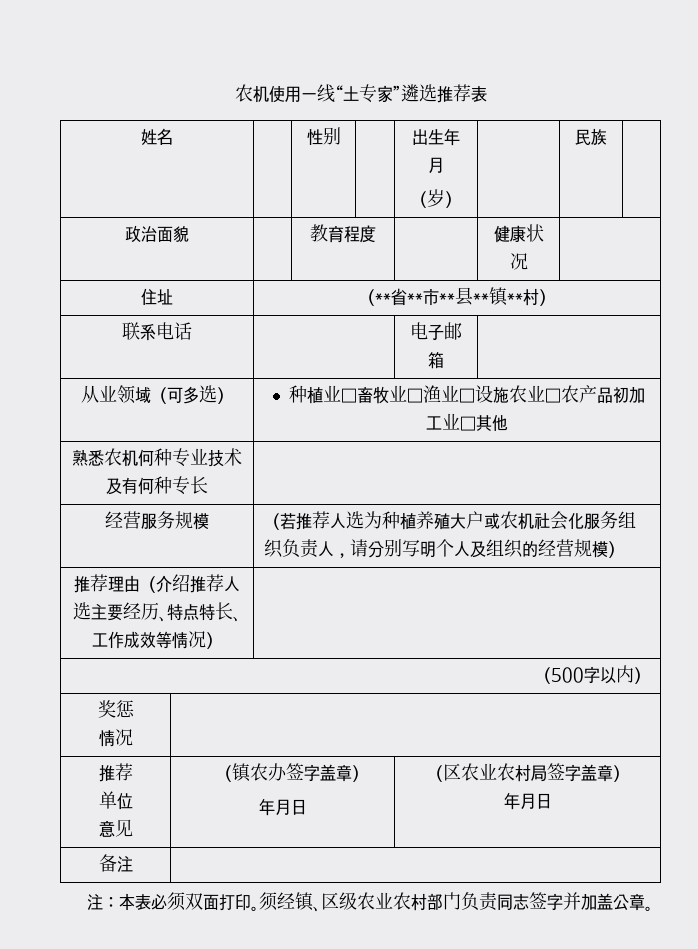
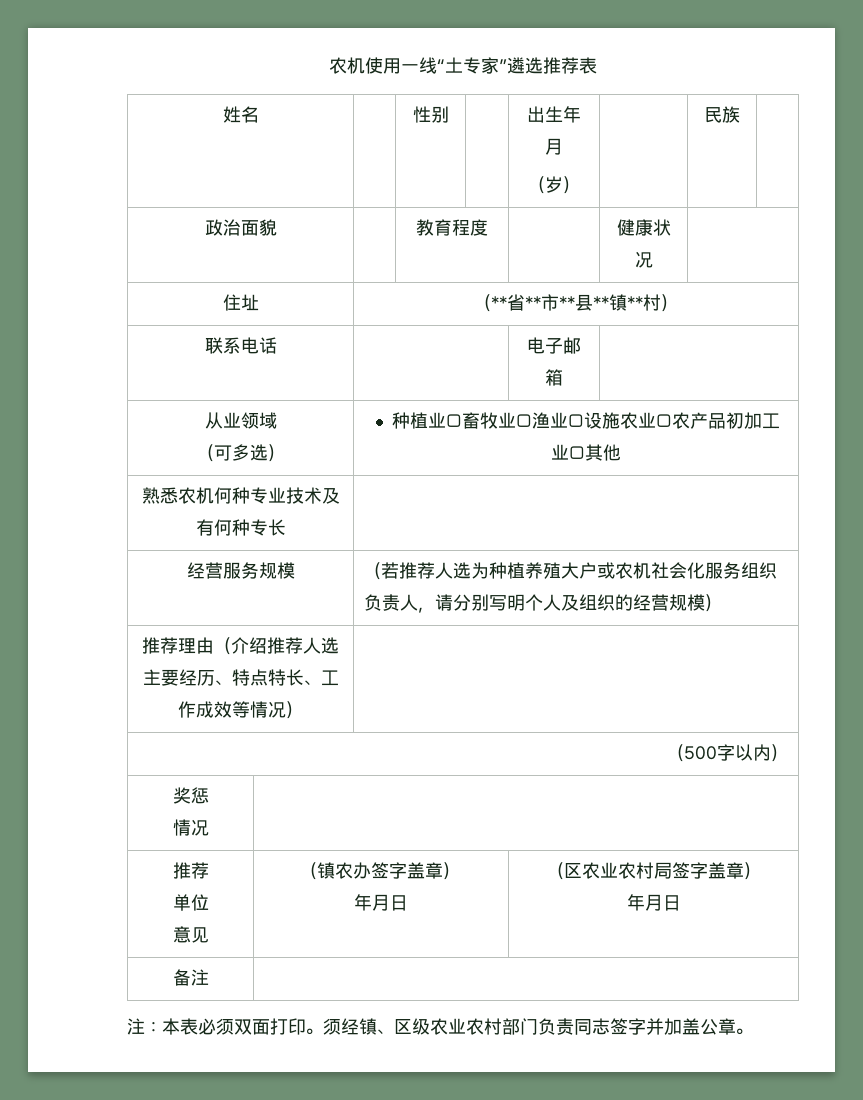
- 从业领域（可多选） | 种植业□畜牧业□渔业□设施农业□农产品初加工业□其他
+ 从业领域
+ （可多选） | 种植业□畜牧业□渔业□设施农业□农产品初加工业□其他

